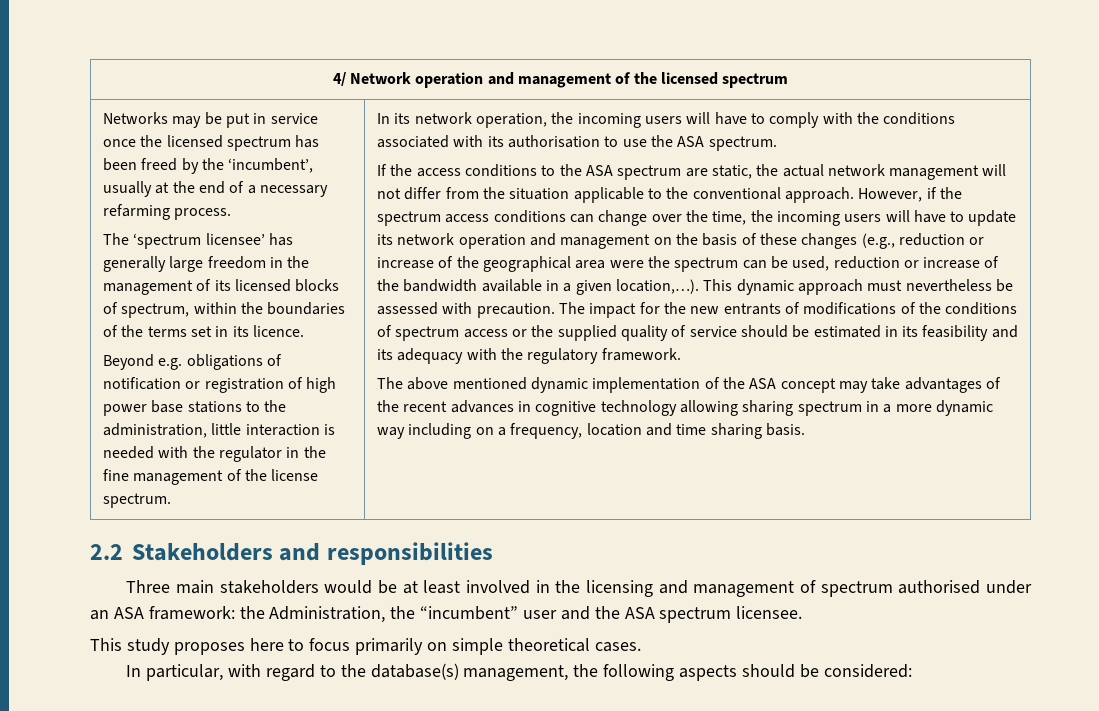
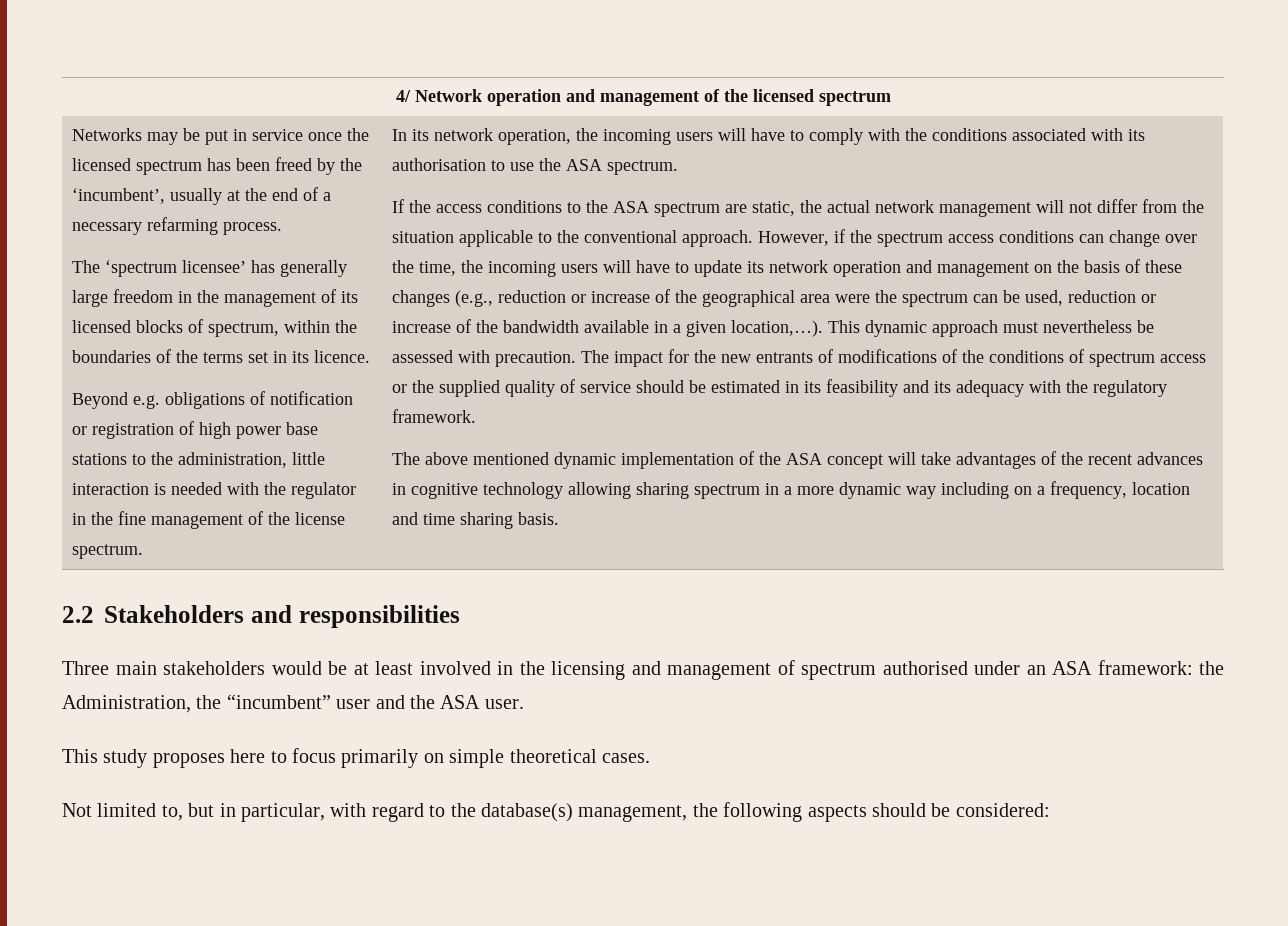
- The above mentioned dynamic implementation of the ASA concept may take advantages of the recent advances in cognitive technology allowing sharing spectrum in a more dynamic way including on a frequency, location and time sharing basis.
+ The above mentioned dynamic implementation of the ASA concept will take advantages of the recent advances in cognitive technology allowing sharing spectrum in a more dynamic way including on a frequency, location and time sharing basis.
- Three main stakeholders would be at least involved in the licensing and management of spectrum authorised under an ASA framework: the Administration, the “incumbent” user and the ASA spectrum licensee.
+ Three main stakeholders would be at least involved in the licensing and management of spectrum authorised under an ASA framework: the Administration, the “incumbent” user and the ASA user.
- In particular, with regard to the database(s) management, the following aspects should be considered:
+ Not limited to, but in particular, with regard to the database(s) management, the following aspects should be considered:

